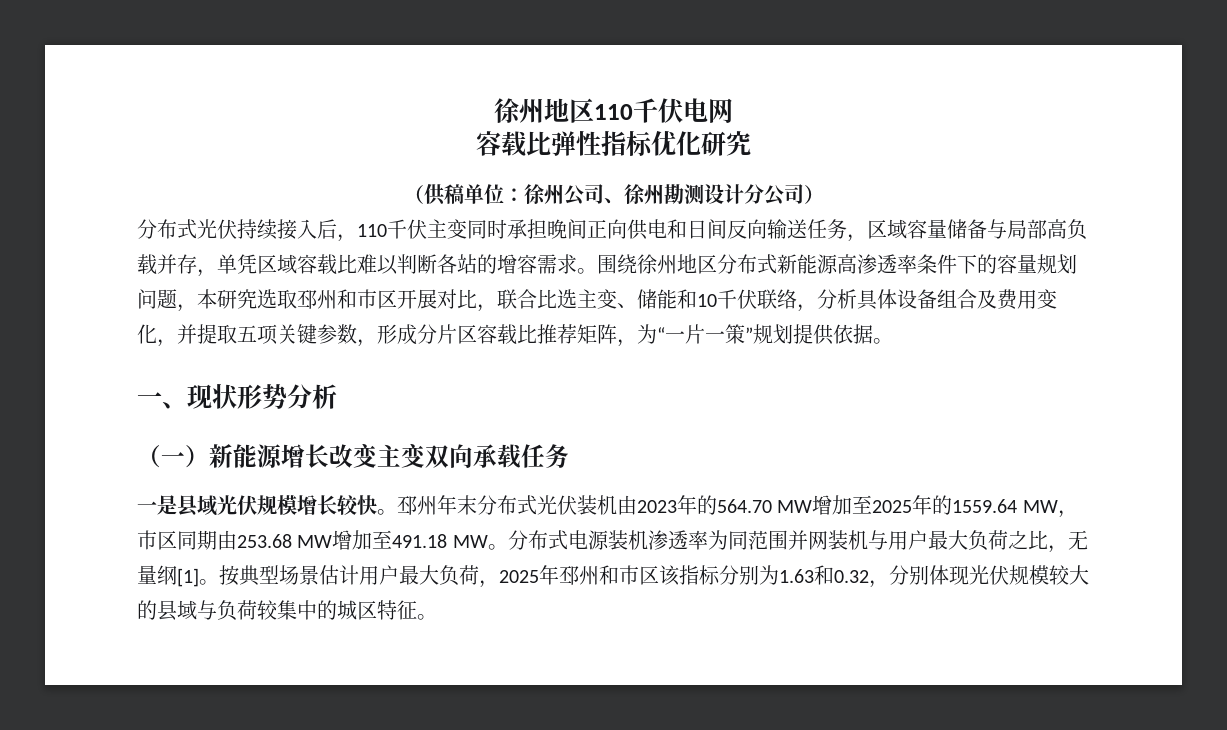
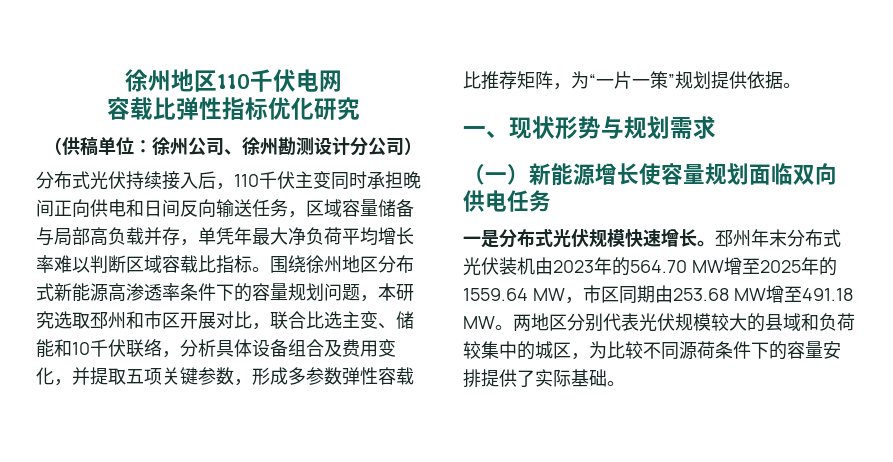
- 分布式光伏持续接入后，110千伏主变同时承担晚间正向供电和日间反向输送任务，区域容量储备与局部高负载并存，单凭区域容载比难以判断各站的增容需求。
+ 分布式光伏持续接入后，110千伏主变同时承担晚间正向供电和日间反向输送任务，区域容量储备与局部高负载并存，单凭年最大净负荷平均增长率难以判断区域容载比指标。
- 围绕徐州地区分布式新能源高渗透率条件下的容量规划问题，本研究选取邳州和市区开展对比，联合比选主变、储能和10千伏联络，分析具体设备组合及费用变化，并提取五项关键参数，形成分片区容载比推荐矩阵，为“一片一策”规划提供依据。
+ 围绕徐州地区分布式新能源高渗透率条件下的容量规划问题，本研究选取邳州和市区开展对比，联合比选主变、储能和10千伏联络，分析具体设备组合及费用变化，并提取五项关键参数，形成多参数弹性容载比推荐矩阵，为“一片一策”规划提供依据。
- 一、现状形势分析
+ 一、现状形势与规划需求
- （一）新能源增长改变主变双向承载任务
+ （一）新能源增长使容量规划面临双向供电任务
- 一是县域光伏规模增长较快。
+ 一是分布式光伏规模快速增长。
- 邳州年末分布式光伏装机由2023年的564.70 MW增加至2025年的1559.64 MW，市区同期由253.68 MW增加至491.18 MW。
+ 邳州年末分布式光伏装机由2023年的564.70 MW增至2025年的1559.64 MW，市区同期由253.68 MW增至491.18 MW。
- 分布式电源装机渗透率为同范围并网装机与用户最大负荷之比，无量纲[1]。按典型场景估计用户最大负荷，2025年邳州和市区该指标分别为1.63和0.32，分别体现光伏规模较大的县域与负荷较集中的城区特征。
+ 两地区分别代表光伏规模较大的县域和负荷较集中的城区，为比较不同源荷条件下的容量安排提供了实际基础。

